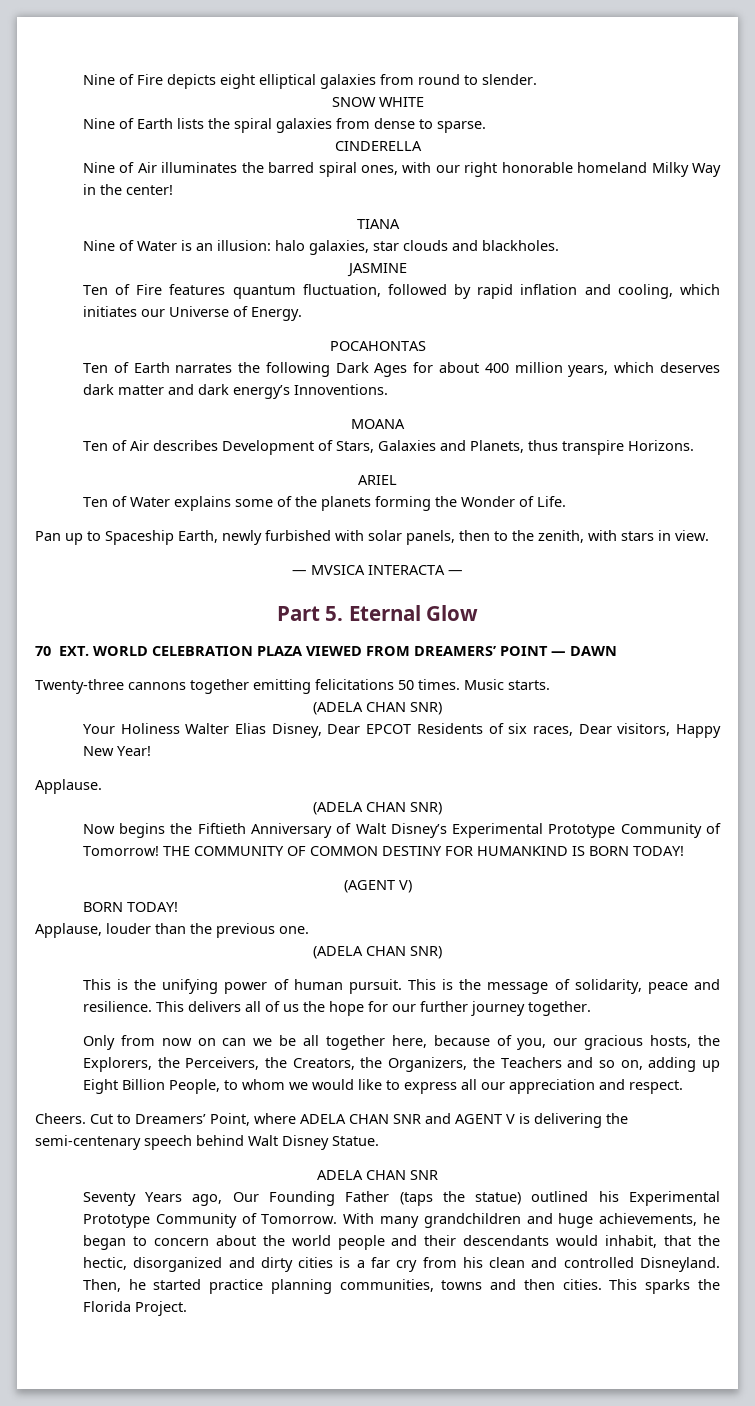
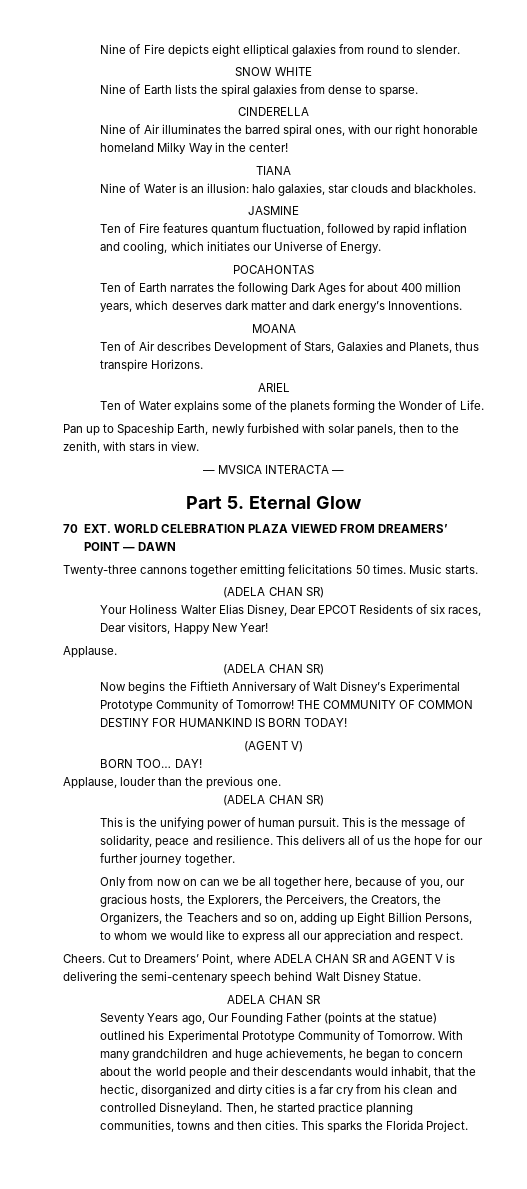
  Music starts.
- (ADELA CHAN SNR)
+ (ADELA CHAN SR)
  Applause.
- (ADELA CHAN SNR)
+ (ADELA CHAN SR)
  (AGENT V)
- BORN TODAY!
+ BORN TOO… DAY!
  Applause, louder than the previous one.
- (ADELA CHAN SNR)
+ (ADELA CHAN SR)
- Only from now on can we be all together here, because of you, our gracious hosts, the Explorers, the Perceivers, the Creators, the Organizers, the Teachers and so on, adding up Eight Billion People, to whom we would like to express all our appreciation and respect.
+ Only from now on can we be all together here, because of you, our gracious hosts, the Explorers, the Perceivers, the Creators, the Organizers, the Teachers and so on, adding up Eight Billion Persons, to whom we would like to express all our appreciation and respect.
- Cut to Dreamers’ Point, where ADELA CHAN SNR and AGENT V is delivering the semi-centenary speech behind Walt Disney Statue.
- ADELA CHAN SNR
+ Cut to Dreamers’ Point, where ADELA CHAN SR and AGENT V is delivering the semi-centenary speech behind Walt Disney Statue.
+ ADELA CHAN SR
- Seventy Years ago, Our Founding Father (taps the statue) outlined his Experimental Prototype Community of Tomorrow.
+ Seventy Years ago, Our Founding Father (points at the statue) outlined his Experimental Prototype Community of Tomorrow.

